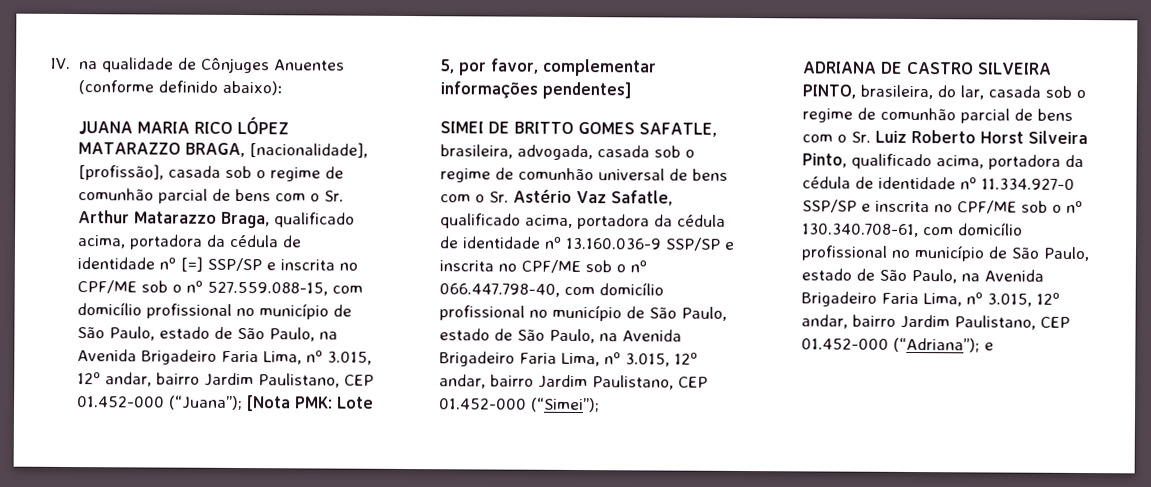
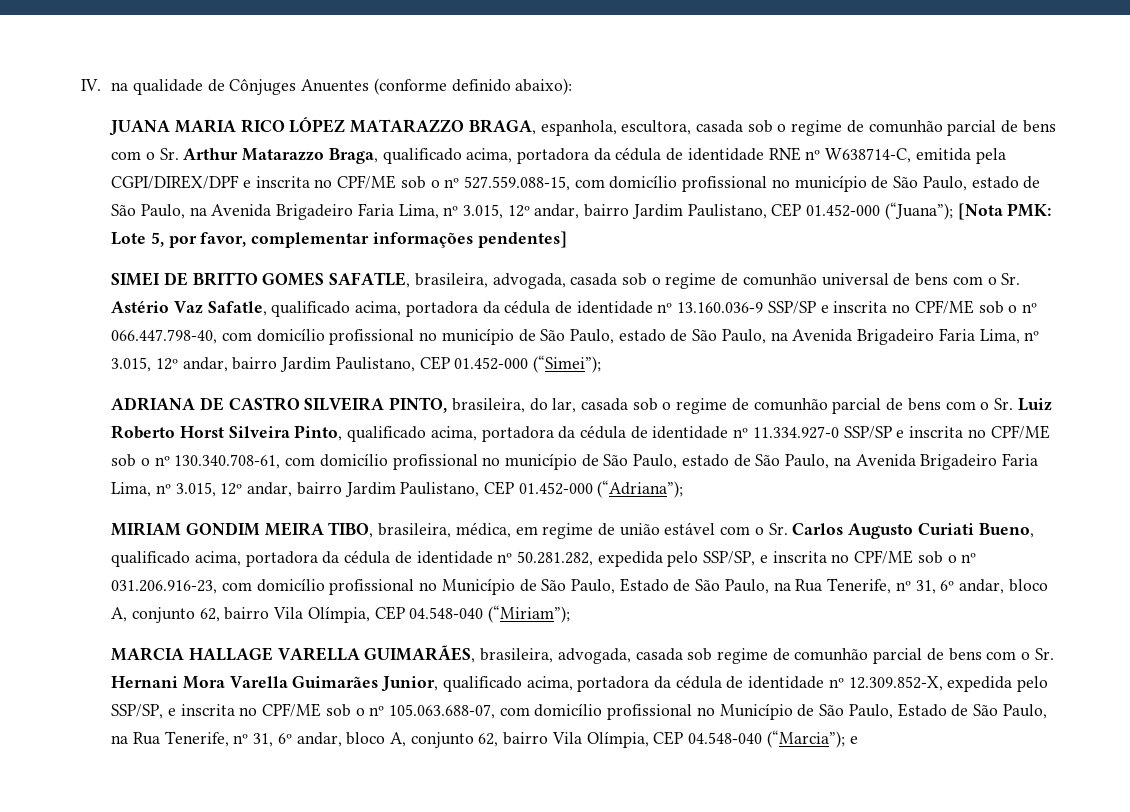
- JUANA MARIA RICO LÓPEZ MATARAZZO BRAGA, [nacionalidade], [profissão], casada sob o regime de comunhão parcial de bens com o Sr. Arthur Matarazzo Braga, qualificado acima, portadora da cédula de identidade nº [=] SSP/SP e inscrita no CPF/ME sob o nº 527.559.088-15, com domicílio profissional no município de São Paulo, estado de São Paulo, na Avenida Brigadeiro Faria Lima, nº 3.015, 12º andar, bairro Jardim Paulistano, CEP 01.452-000 (“Juana”);
+ JUANA MARIA RICO LÓPEZ MATARAZZO BRAGA, espanhola, escultora, casada sob o regime de comunhão parcial de bens com o Sr. Arthur Matarazzo Braga, qualificado acima, portadora da cédula de identidade RNE nº W638714-C, emitida pela CGPI/DIREX/DPF e inscrita no CPF/ME sob o nº 527.559.088-15, com domicílio profissional no município de São Paulo, estado de São Paulo, na Avenida Brigadeiro Faria Lima, nº 3.015, 12º andar, bairro Jardim Paulistano, CEP 01.452-000 (“Juana”);
- ADRIANA DE CASTRO SILVEIRA PINTO, brasileira, do lar, casada sob o regime de comunhão parcial de bens com o Sr. Luiz Roberto Horst Silveira Pinto, qualificado acima, portadora da cédula de identidade nº 11.334.927-0 SSP/SP e inscrita no CPF/ME sob o nº 130.340.708-61, com domicílio profissional no município de São Paulo, estado de São Paulo, na Avenida Brigadeiro Faria Lima, nº 3.015, 12º andar, bairro Jardim Paulistano, CEP 01.452-000 (“Adriana”); e
+ ADRIANA DE CASTRO SILVEIRA PINTO, brasileira, do lar, casada sob o regime de comunhão parcial de bens com o Sr. Luiz Roberto Horst Silveira Pinto, qualificado acima, portadora da cédula de identidade nº 11.334.927-0 SSP/SP e inscrita no CPF/ME sob o nº 130.340.708-61, com domicílio profissional no município de São Paulo, estado de São Paulo, na Avenida Brigadeiro Faria Lima, nº 3.015, 12º andar, bairro Jardim Paulistano, CEP 01.452-000 (“Adriana”);
+ MIRIAM GONDIM MEIRA TIBO, brasileira, médica, em regime de união estável com o Sr. Carlos Augusto Curiati Bueno, qualificado acima, portadora da cédula de identidade nº 50.281.282, expedida pelo SSP/SP, e inscrita no CPF/ME sob o nº 031.206.916-23, com domicílio profissional no Município de São Paulo, Estado de São Paulo, na Rua Tenerife, nº 31, 6º andar, bloco A, conjunto 62, bairro Vila Olímpia, CEP 04.548-040 (“Miriam”);
+ MARCIA HALLAGE VARELLA GUIMARÃES, brasileira, advogada, casada sob regime de comunhão parcial de bens com o Sr. Hernani Mora Varella Guimarães Junior, qualificado acima, portadora da cédula de identidade nº 12.309.852-X, expedida pelo SSP/SP, e inscrita no CPF/ME sob o nº 105.063.688-07, com domicílio profissional no Município de São Paulo, Estado de São Paulo, na Rua Tenerife, nº 31, 6º andar, bloco A, conjunto 62, bairro Vila Olímpia, CEP 04.548-040 (“Marcia”); e

